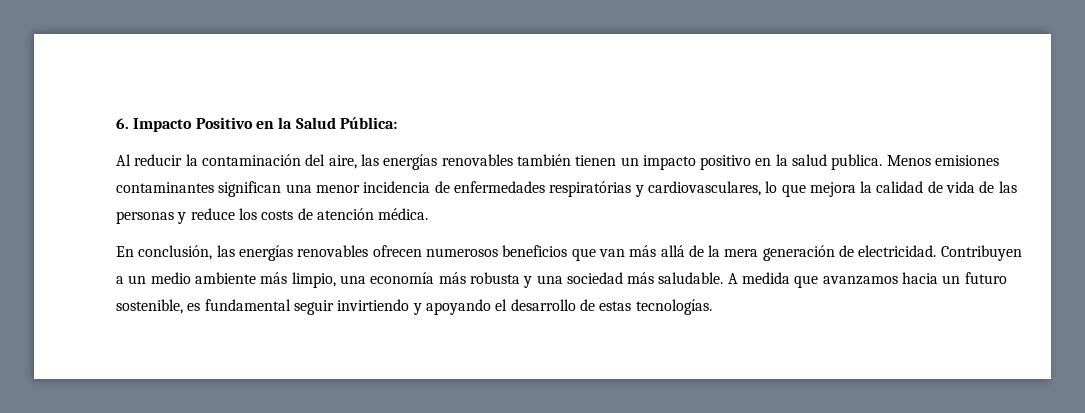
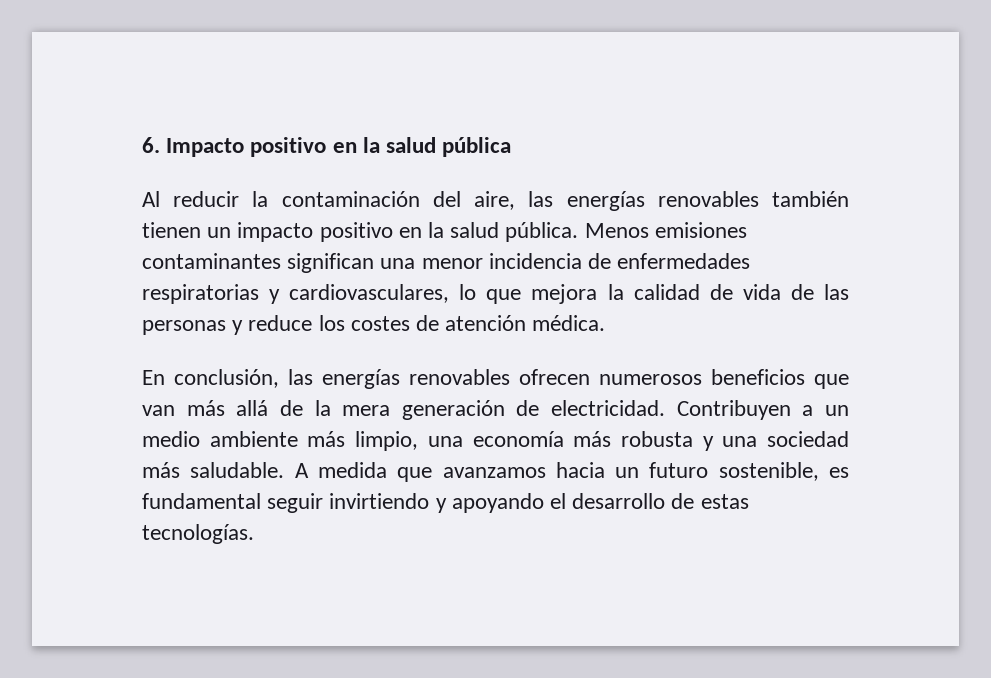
- 6. Impacto Positivo en la Salud Pública:
+ 6. Impacto positivo en la salud pública
- Al reducir la contaminación del aire, las energías renovables también tienen un impacto positivo en la salud publica.
+ Al reducir la contaminación del aire, las energías renovables también tienen un impacto positivo en la salud pública.
- Menos emisiones contaminantes significan una menor incidencia de enfermedades respiratórias y cardiovasculares, lo que mejora la calidad de vida de las personas y reduce los costs de atención médica.
+ Menos emisiones contaminantes significan una menor incidencia de enfermedades respiratorias y cardiovasculares, lo que mejora la calidad de vida de las personas y reduce los costes de atención médica.

